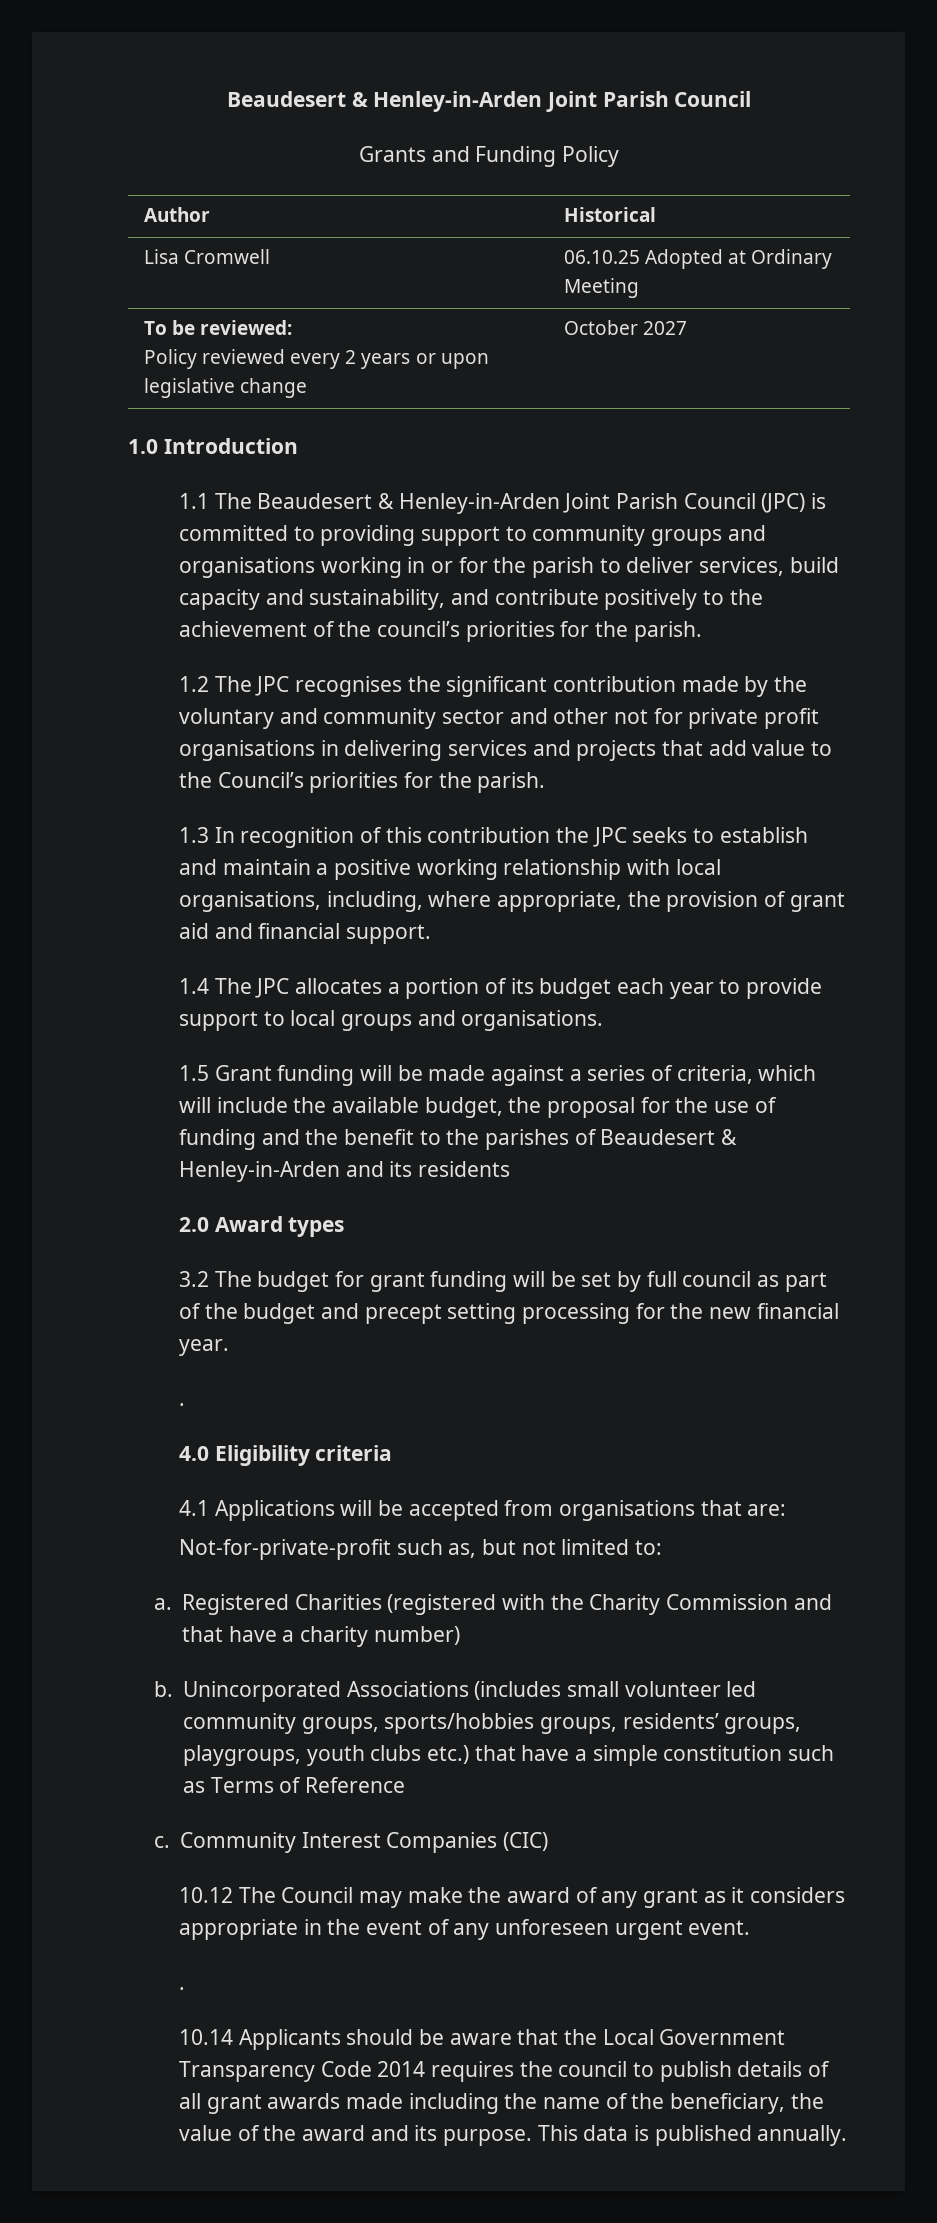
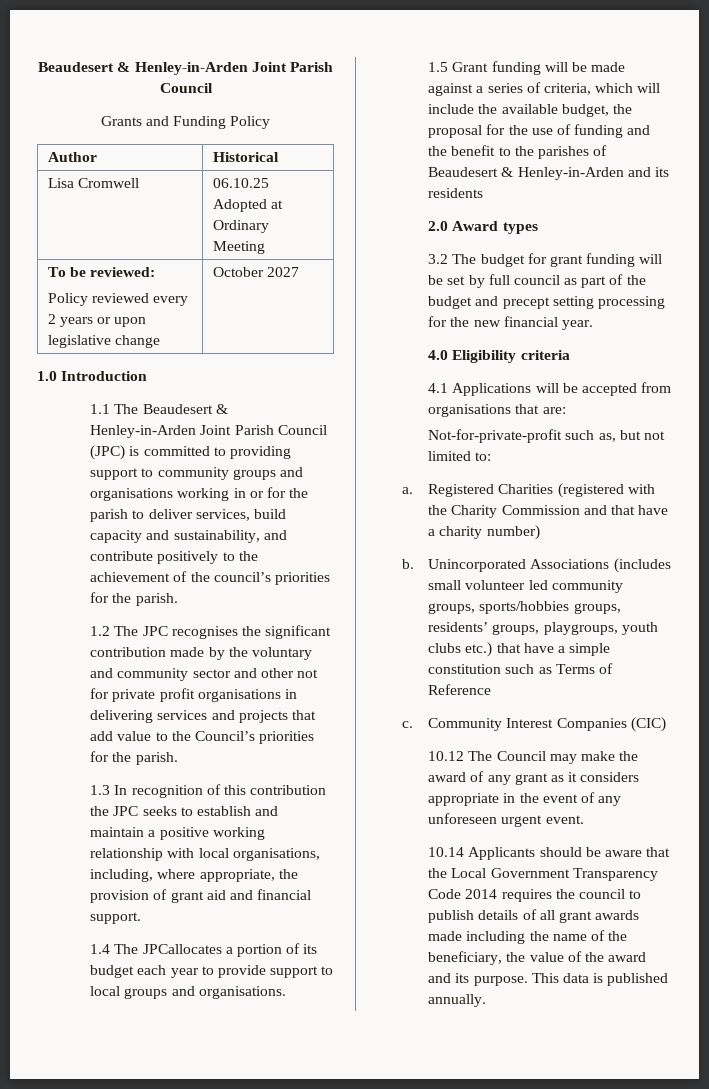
- 1.4 The JPC allocates a portion of its budget each year to provide support to local groups and organisations.
+ 1.4 The JPCallocates a portion of its budget each year to provide support to local groups and organisations.
  3.2 The budget for grant funding will be set by full council as part of the budget and precept setting processing for the new financial year.
- .
  10.12 The Council may make the award of any grant as it considers appropriate in the event of any unforeseen urgent event.
- .

